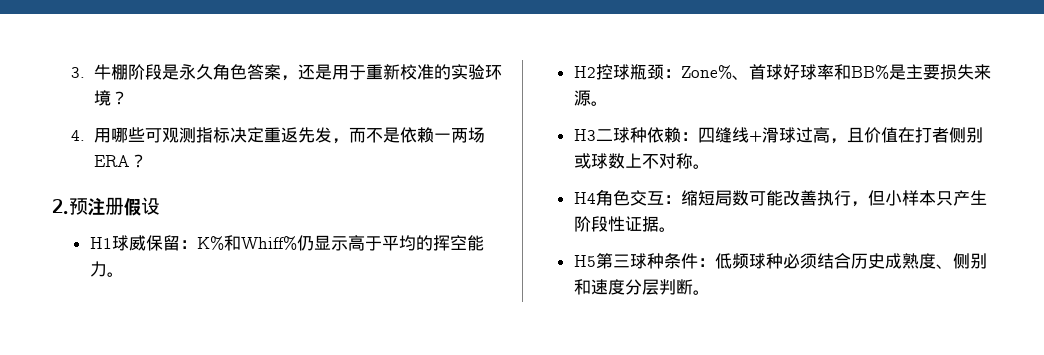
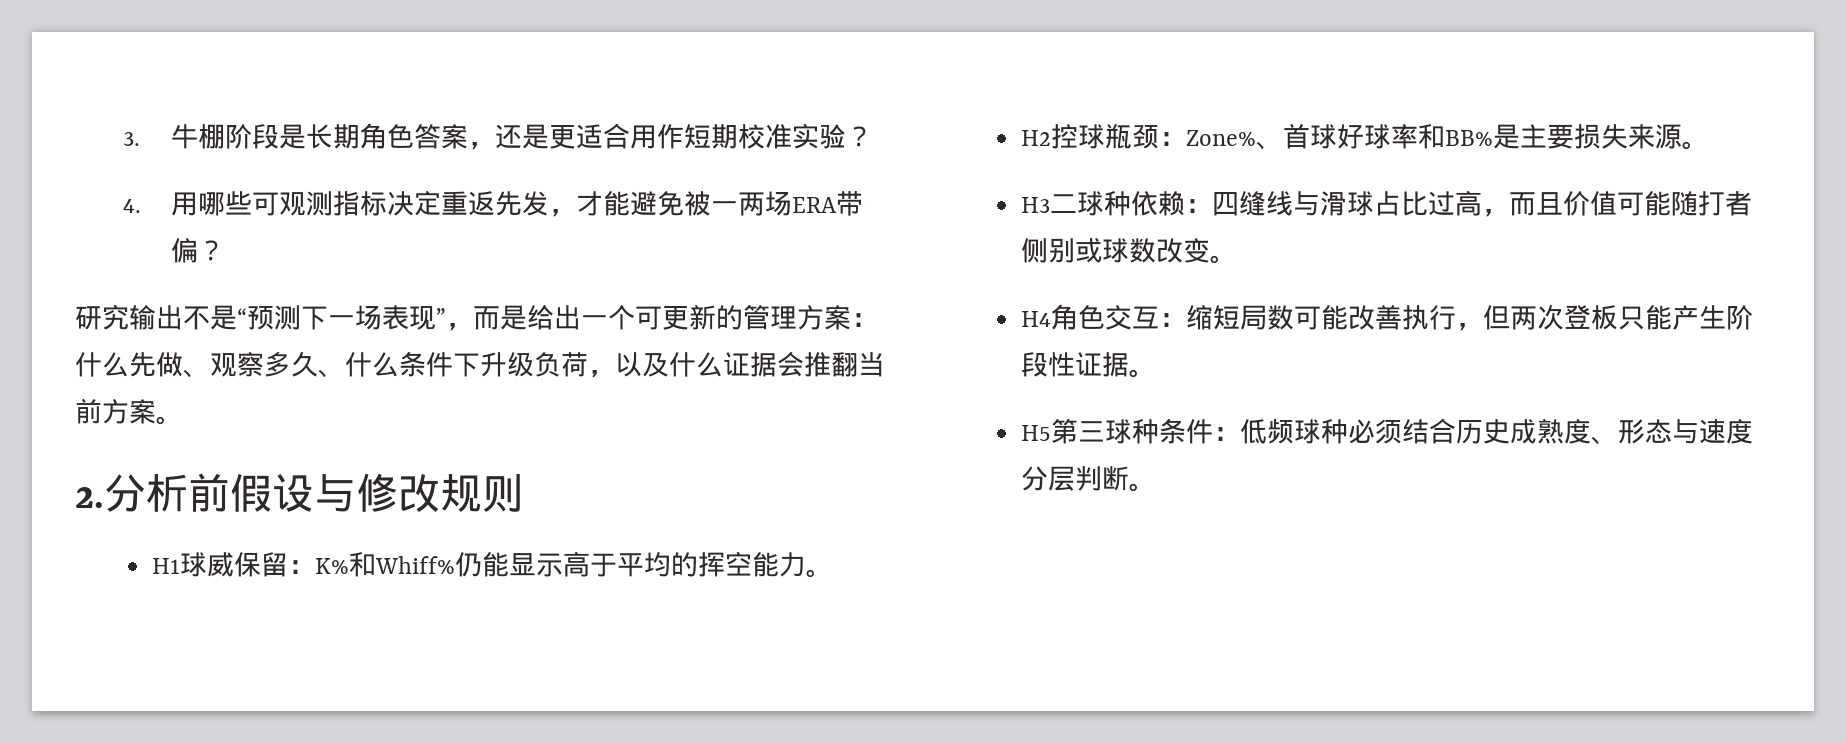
- 3.牛棚阶段是永久角色答案，还是用于重新校准的实验环境？
+ 3.牛棚阶段是长期角色答案，还是更适合用作短期校准实验？
- 4.用哪些可观测指标决定重返先发，而不是依赖一两场ERA？
+ 4.用哪些可观测指标决定重返先发，才能避免被一两场ERA带偏？
+ 研究输出不是“预测下一场表现”，而是给出一个可更新的管理方案：什么先做、观察多久、什么条件下升级负荷，以及什么证据会推翻当前方案。
- 2.预注册假设
+ 2.分析前假设与修改规则
- H1球威保留：K%和Whiff%仍显示高于平均的挥空能力。
+ H1球威保留：K%和Whiff%仍能显示高于平均的挥空能力。
- H3二球种依赖：四缝线+滑球过高，且价值在打者侧别或球数上不对称。
+ H3二球种依赖：四缝线与滑球占比过高，而且价值可能随打者侧别或球数改变。
- H4角色交互：缩短局数可能改善执行，但小样本只产生阶段性证据。
+ H4角色交互：缩短局数可能改善执行，但两次登板只能产生阶段性证据。
- H5第三球种条件：低频球种必须结合历史成熟度、侧别和速度分层判断。
+ H5第三球种条件：低频球种必须结合历史成熟度、形态与速度分层判断。

